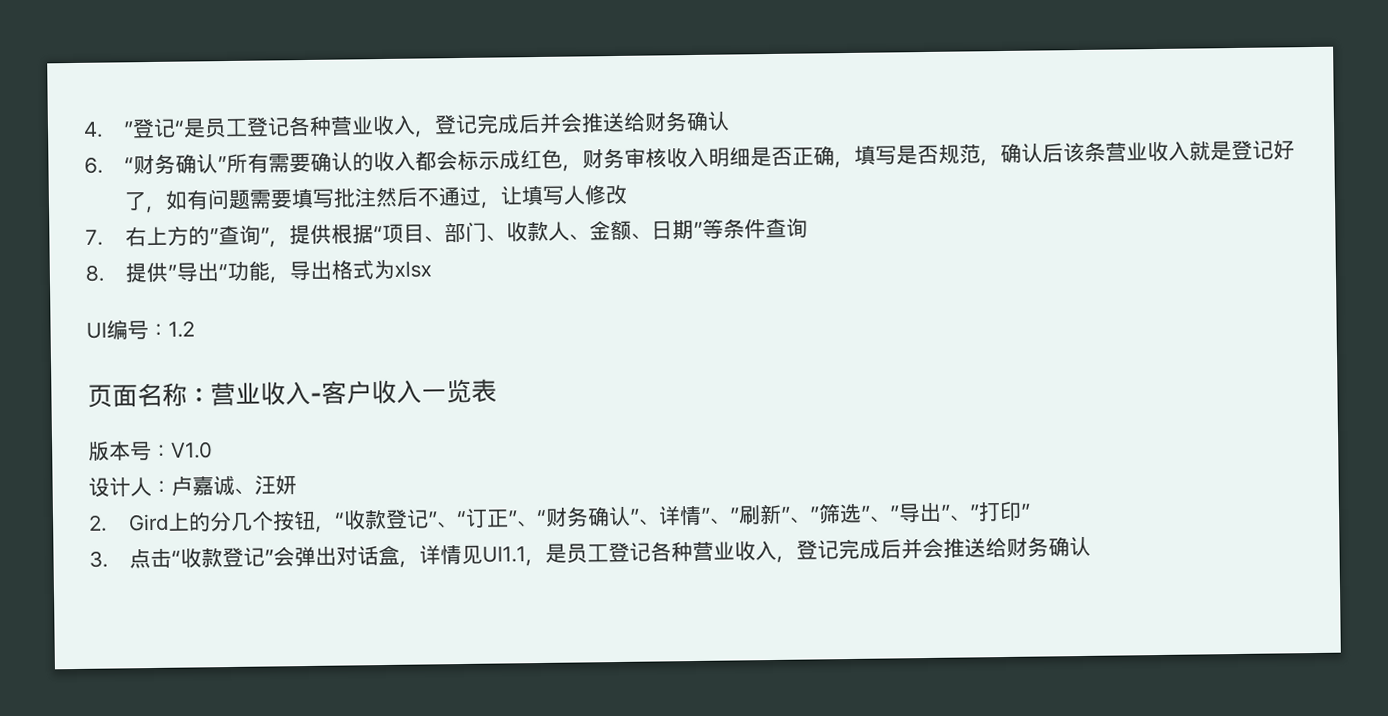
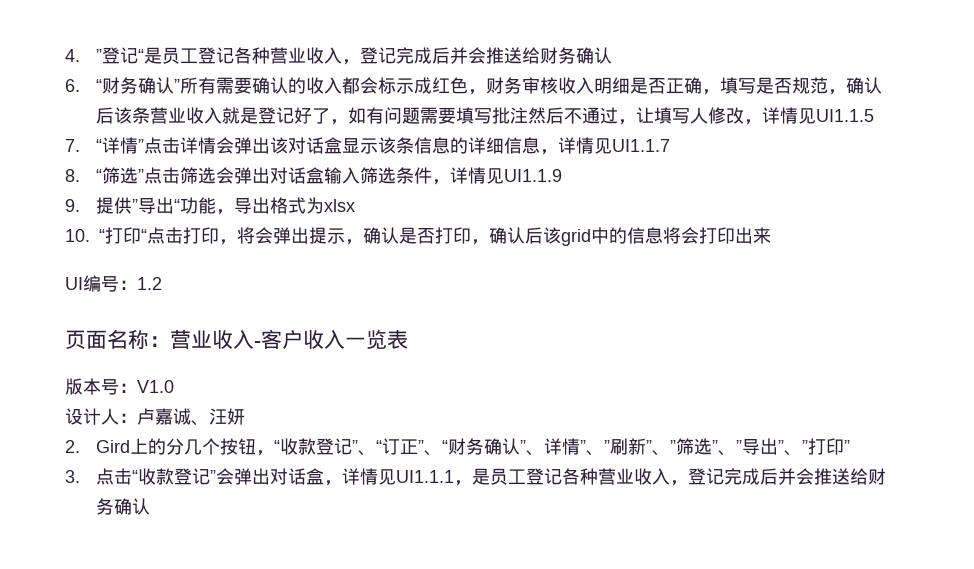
- 6. “财务确认”所有需要确认的收入都会标示成红色，财务审核收入明细是否正确，填写是否规范，确认后该条营业收入就是登记好了，如有问题需要填写批注然后不通过，让填写人修改
- 7.右上方的”查询”，提供根据“项目、部门、收款人、金额、日期”等条件查询
- 8.提供”导出“功能，导出格式为xlsx
+ 6. “财务确认”所有需要确认的收入都会标示成红色，财务审核收入明细是否正确，填写是否规范，确认后该条营业收入就是登记好了，如有问题需要填写批注然后不通过，让填写人修改，详情见UI1.1.5
+ 7. “详情”点击详情会弹出该对话盒显示该条信息的详细信息，详情见UI1.1.7
+ 8. “筛选”点击筛选会弹出对话盒输入筛选条件，详情见UI1.1.9
+ 9.提供”导出“功能，导出格式为xlsx
+ 10. “打印“点击打印，将会弹出提示，确认是否打印，确认后该grid中的信息将会打印出来
- 3.点击“收款登记”会弹出对话盒，详情见UI1.1，是员工登记各种营业收入，登记完成后并会推送给财务确认
+ 3.点击“收款登记”会弹出对话盒，详情见UI1.1.1，是员工登记各种营业收入，登记完成后并会推送给财务确认

